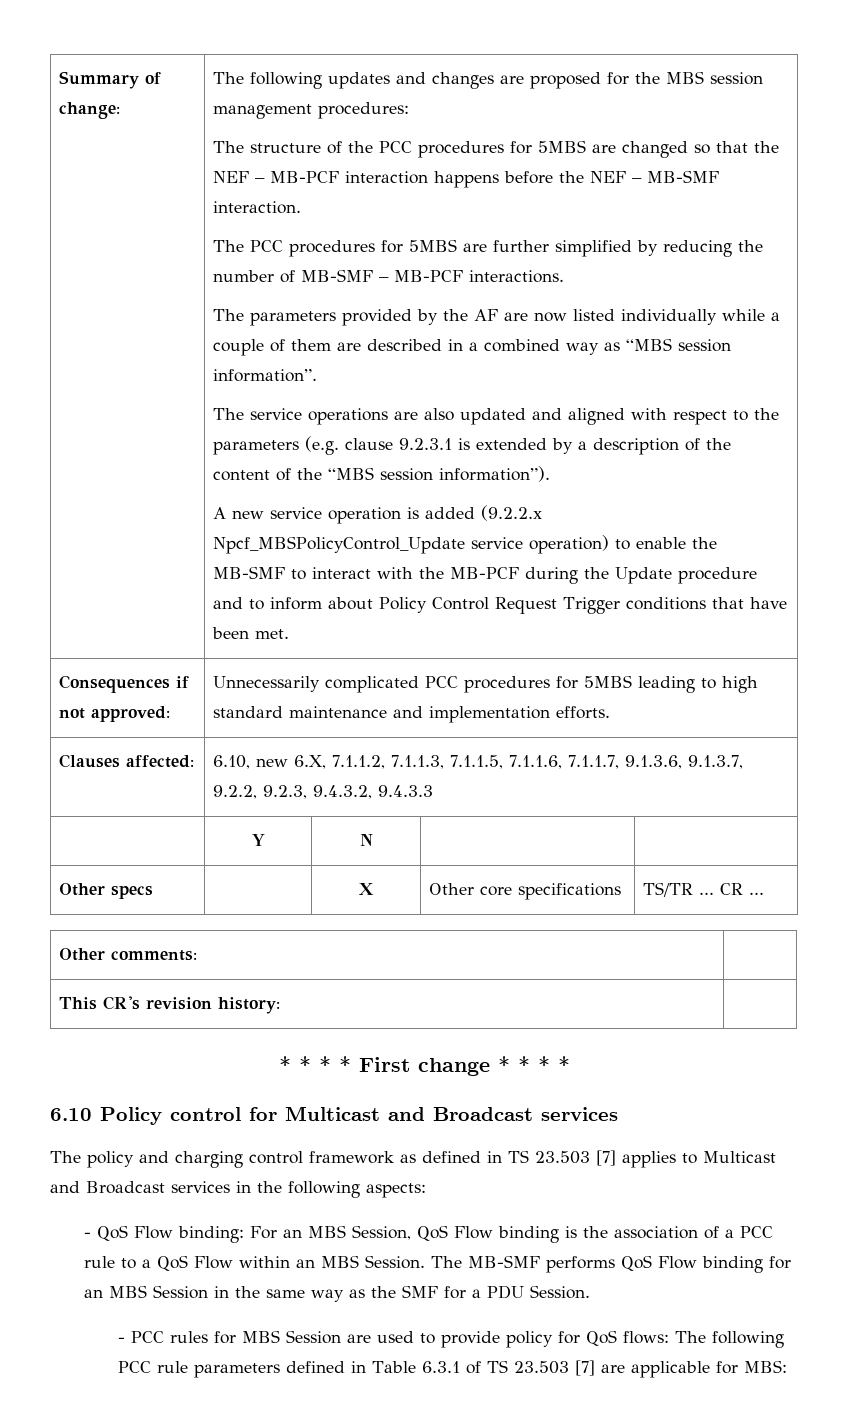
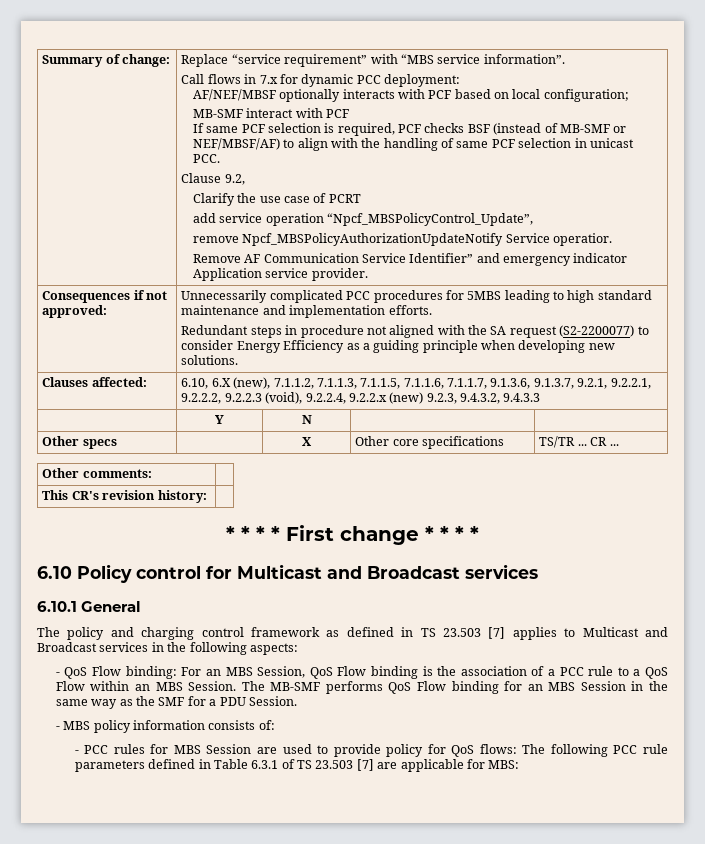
- The following updates and changes are proposed for the MBS session management procedures:
- The structure of the PCC procedures for 5MBS are changed so that the NEF – MB-PCF interaction happens before the NEF – MB-SMF interaction.
- The PCC procedures for 5MBS are further simplified by reducing the number of MB-SMF – MB-PCF interactions.
- The parameters provided by the AF are now listed individually while a couple of them are described in a combined way as “MBS session information”.
- The service operations are also updated and aligned with respect to the parameters (e.g. clause 9.2.3.1 is extended by a description of the content of the “MBS session information”).
- A new service operation is added (9.2.2.x Npcf_MBSPolicyControl_Update service operation) to enable the MB-SMF to interact with the MB-PCF during the Update procedure and to inform about Policy Control Request Trigger conditions that have been met.
+ Replace “service requirement” with “MBS service information”.
+ Call flows in 7.x for dynamic PCC deployment:
+ AF/NEF/MBSF optionally interacts with PCF based on local configuration;
+ MB-SMF interact with PCF
+ If same PCF selection is required, PCF checks BSF (instead of MB-SMF or NEF/MBSF/AF) to align with the handling of same PCF selection in unicast PCC.
+ Clause 9.2,
+ Clarify the use case of PCRT
+ add service operation “Npcf_MBSPolicyControl_Update”,
+ remove Npcf_MBSPolicyAuthorizationUpdateNotify Service operatior.
+ Remove AF Communication Service Identifier” and emergency indicator Application service provider.
+ Redundant steps in procedure not aligned with the SA request (S2-2200077) to consider Energy Efficiency as a guiding principle when developing new solutions.
- Clauses affected: | 6.10, new 6.X, 7.1.1.2, 7.1.1.3, 7.1.1.5, 7.1.1.6, 7.1.1.7, 9.1.3.6, 9.1.3.7, 9.2.2, 9.2.3, 9.4.3.2, 9.4.3.3
+ Clauses affected: | 6.10, 6.X (new), 7.1.1.2, 7.1.1.3, 7.1.1.5, 7.1.1.6, 7.1.1.7, 9.1.3.6, 9.1.3.7, 9.2.1, 9.2.2.1, 9.2.2.2, 9.2.2.3 (void), 9.2.2.4, 9.2.2.x (new) 9.2.3, 9.4.3.2, 9.4.3.3
+ 6.10.1 General
+ - MBS policy information consists of:

